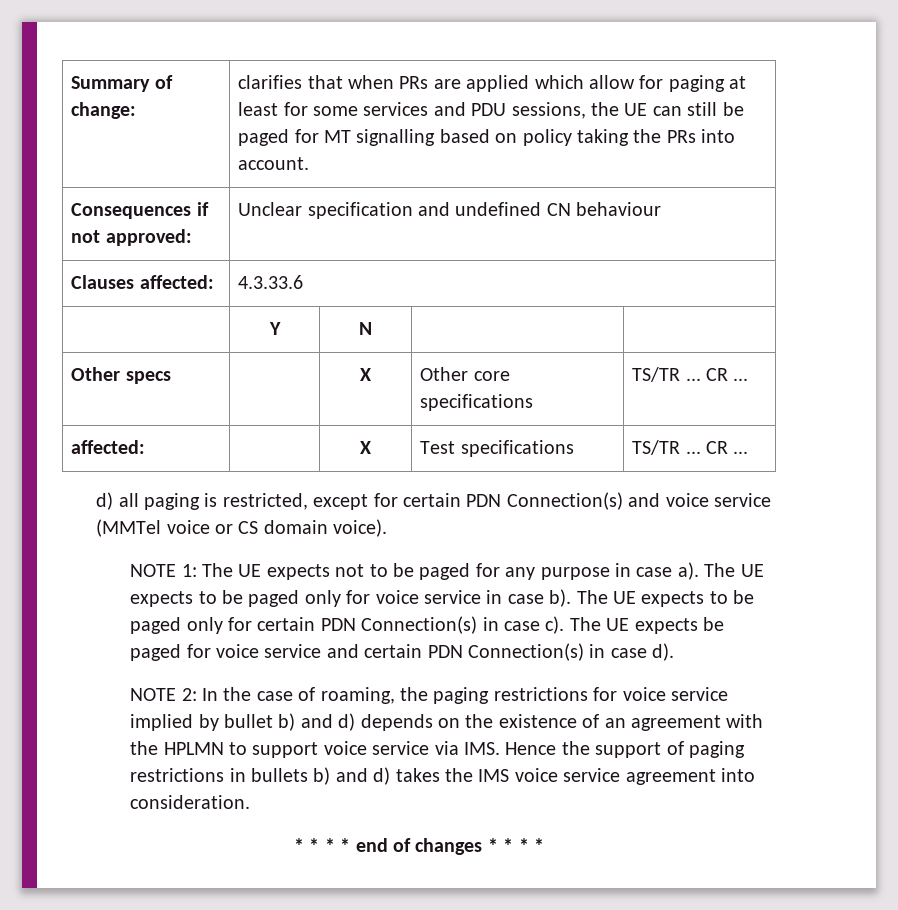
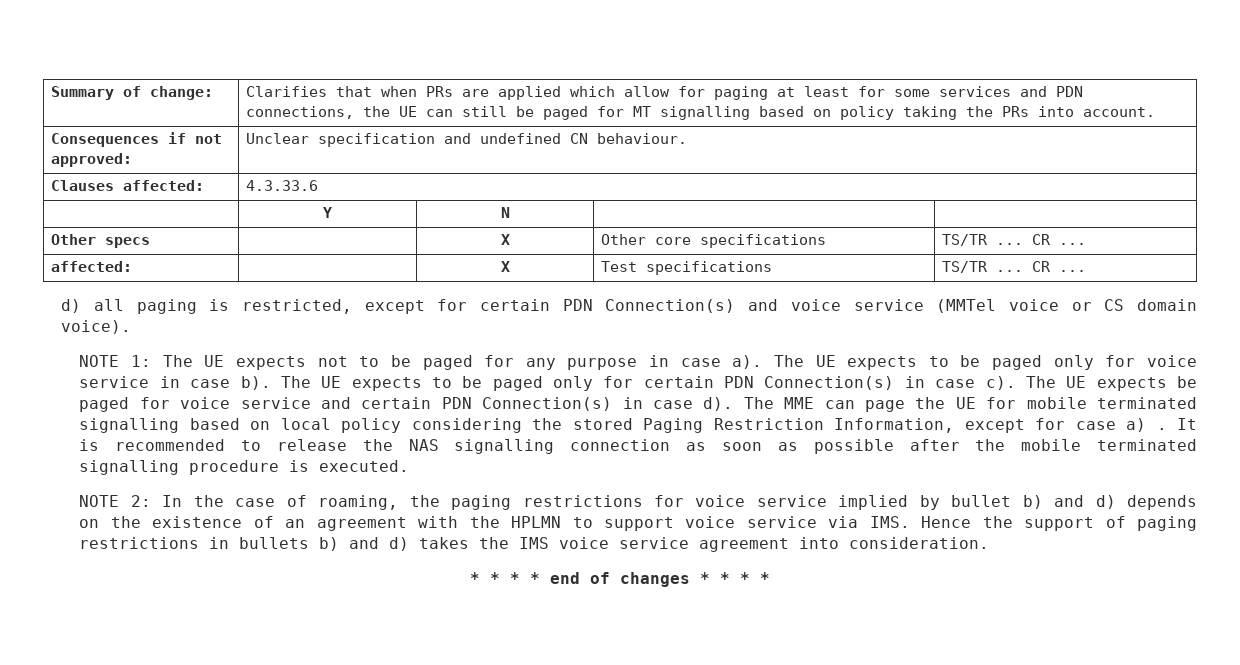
- Summary of change: | clarifies that when PRs are applied which allow for paging at least for some services and PDU sessions, the UE can still be paged for MT signalling based on policy taking the PRs into account.
+ Summary of change: | Clarifies that when PRs are applied which allow for paging at least for some services and PDN connections, the UE can still be paged for MT signalling based on policy taking the PRs into account.
- Consequences if not approved: | Unclear specification and undefined CN behaviour
+ Consequences if not approved: | Unclear specification and undefined CN behaviour.
+ The MME can page the UE for mobile terminated signalling based on local policy considering the stored Paging Restriction Information, except for case a) . It is recommended to release the NAS signalling connection as soon as possible after the mobile terminated signalling procedure is executed.

